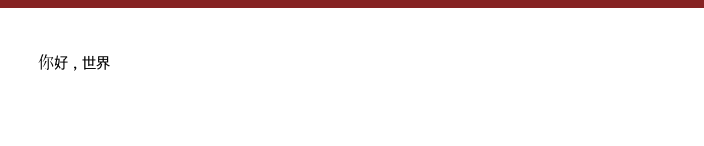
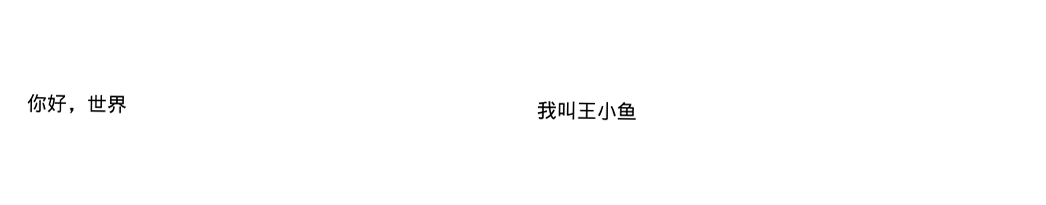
+ 我叫王小鱼

